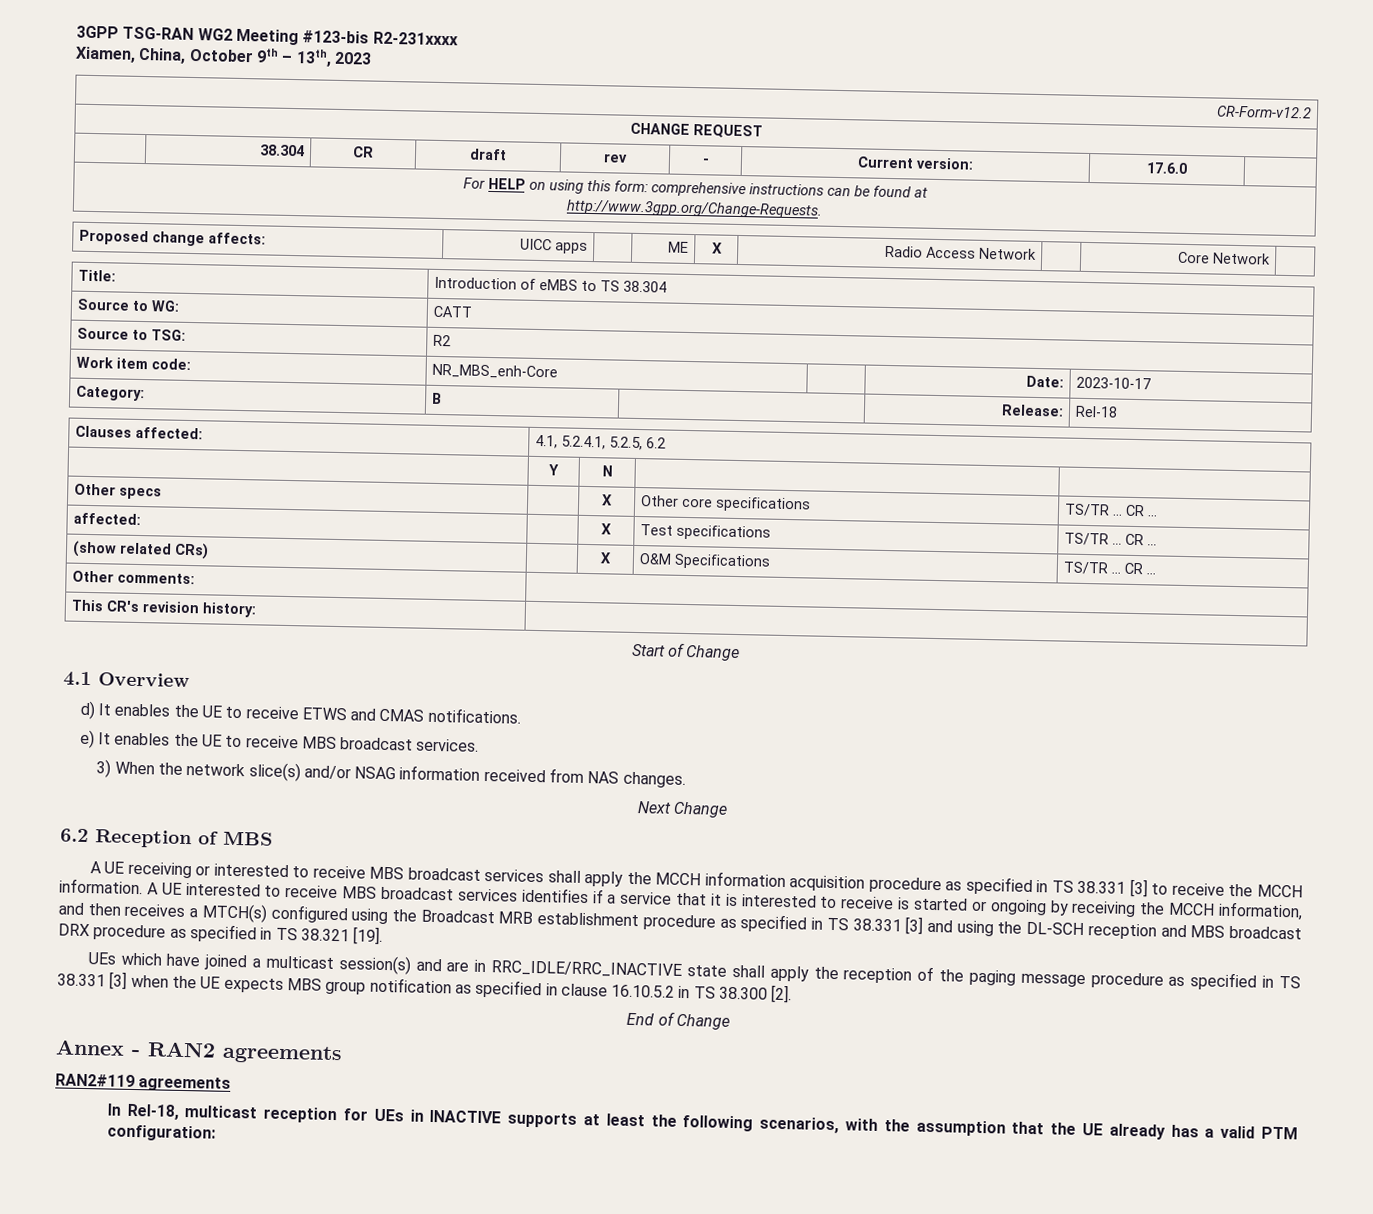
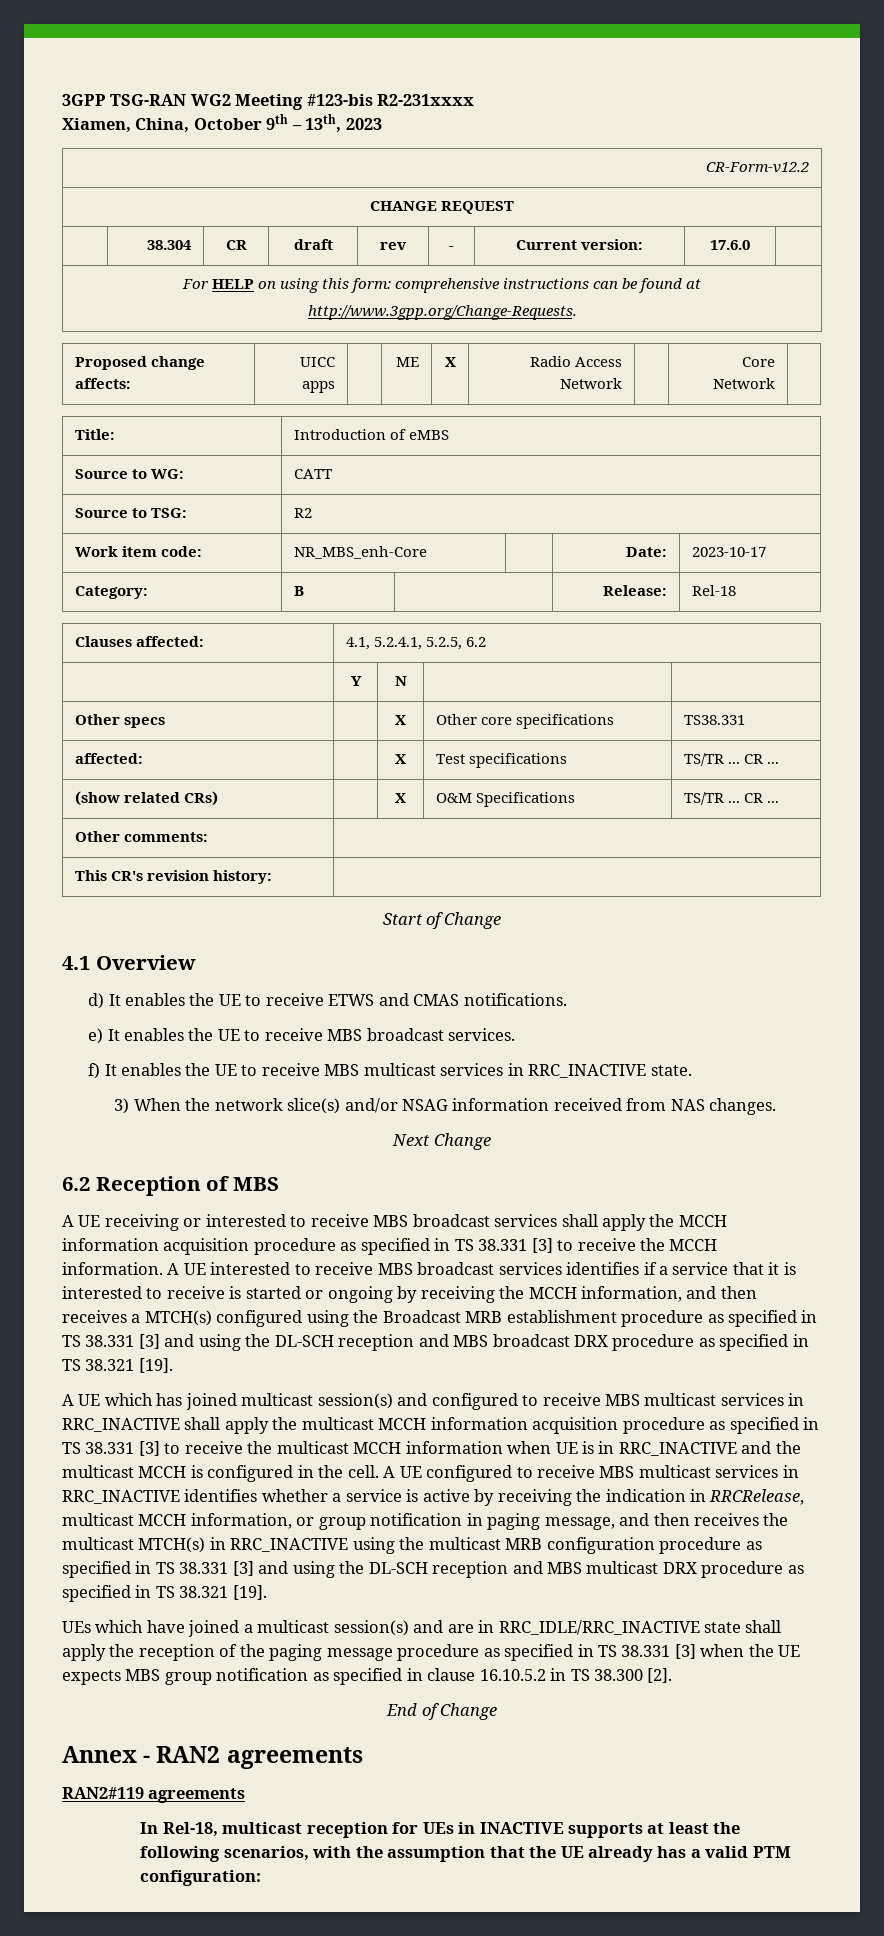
- Title: | Introduction of eMBS to TS 38.304
+ Title: | Introduction of eMBS
- Other specs | | X | Other core specifications | TS/TR ... CR ...
+ Other specs | | X | Other core specifications | TS38.331
+ f) It enables the UE to receive MBS multicast services in RRC_INACTIVE state.
+ A UE which has joined multicast session(s) and configured to receive MBS multicast services in RRC_INACTIVE shall apply the multicast MCCH information acquisition procedure as specified in TS 38.331 [3] to receive the multicast MCCH information when UE is in RRC_INACTIVE and the multicast MCCH is configured in the cell. A UE configured to receive MBS multicast services in RRC_INACTIVE identifies whether a service is active by receiving the indication in RRCRelease, multicast MCCH information, or group notification in paging message, and then receives the multicast MTCH(s) in RRC_INACTIVE using the multicast MRB configuration procedure as specified in TS 38.331 [3] and using the DL-SCH reception and MBS multicast DRX procedure as specified in TS 38.321 [19].

